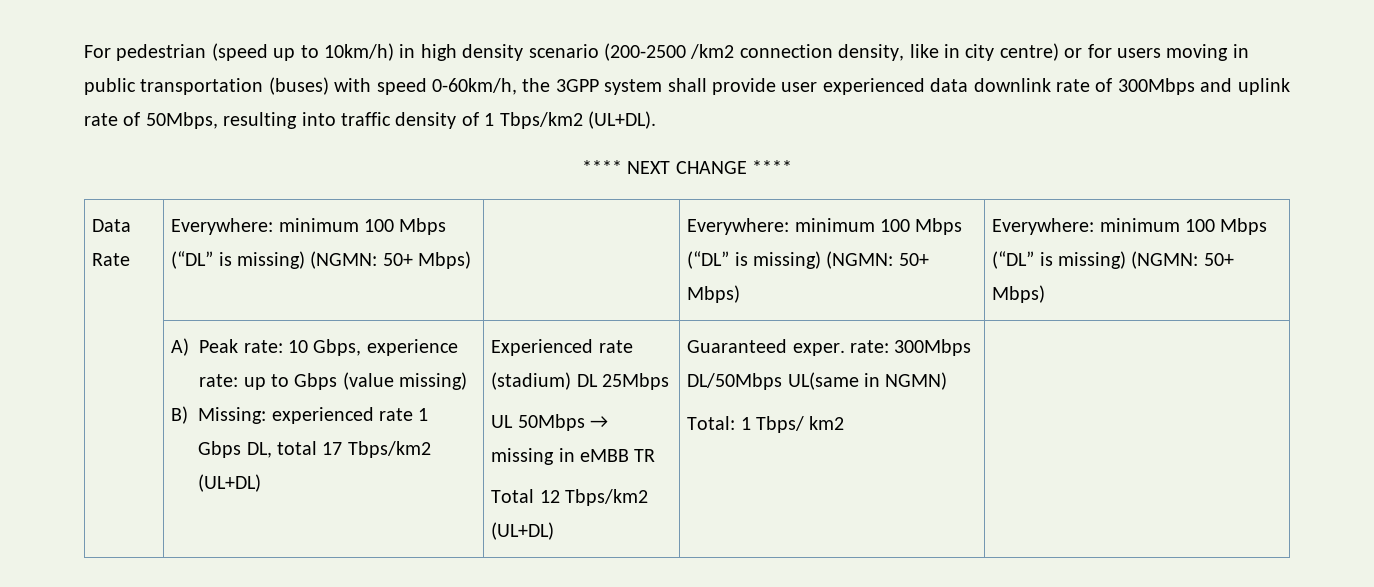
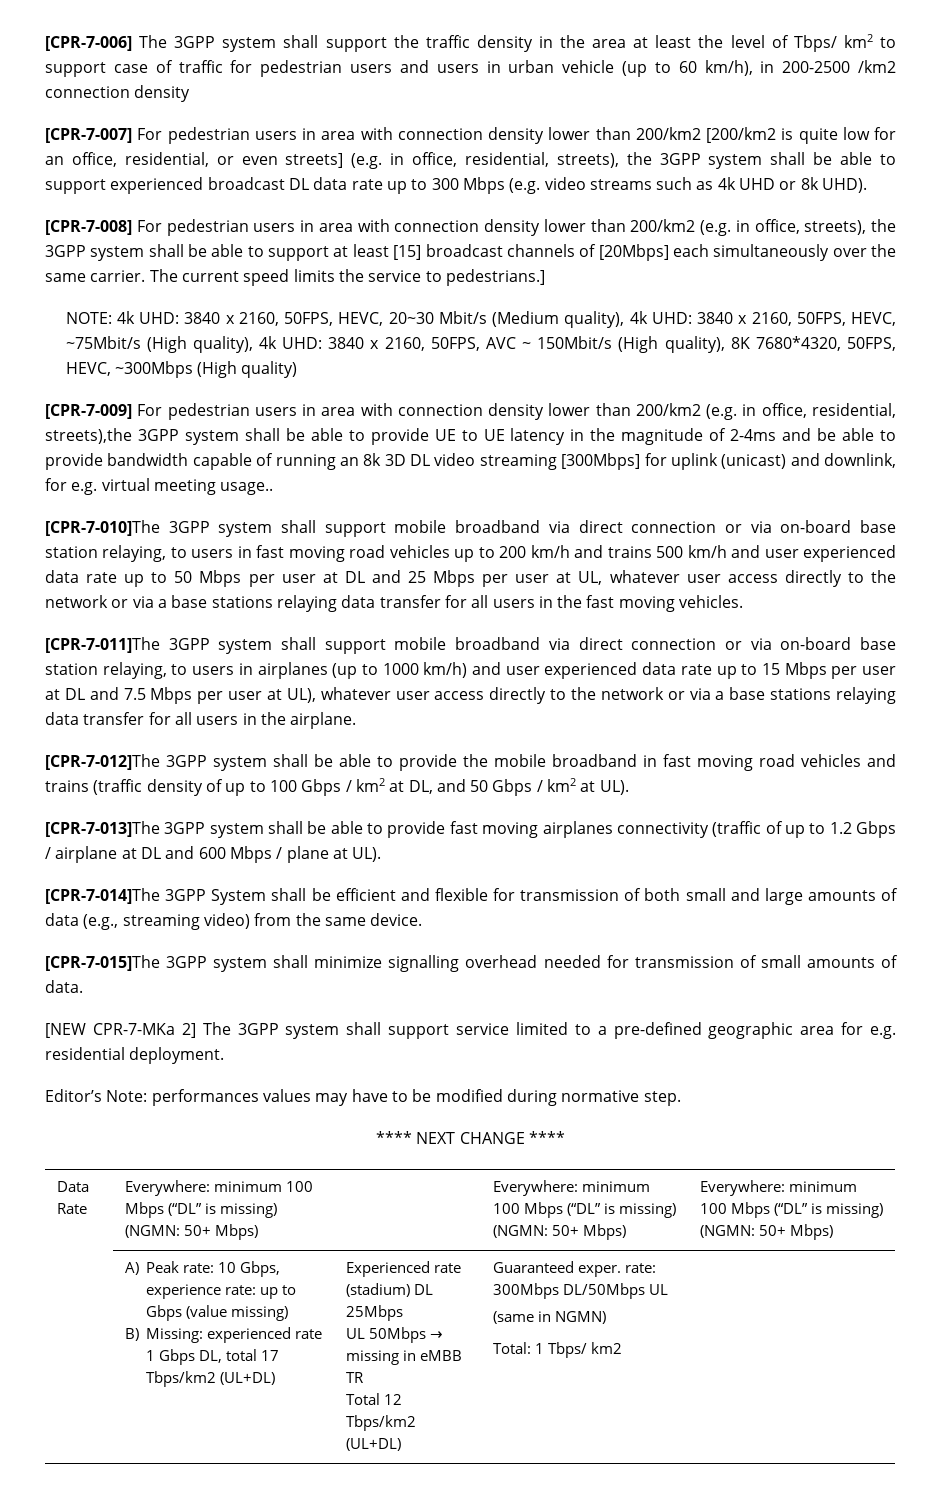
- For pedestrian (speed up to 10km/h) in high density scenario (200-2500 /km2 connection density, like in city centre) or for users moving in public transportation (buses) with speed 0-60km/h, the 3GPP system shall provide user experienced data downlink rate of 300Mbps and uplink rate of 50Mbps, resulting into traffic density of 1 Tbps/km2 (UL+DL).
+ [CPR-7-006] The 3GPP system shall support the traffic density in the area at least the level of Tbps/ km2 to support case of traffic for pedestrian users and users in urban vehicle (up to 60 km/h), in 200-2500 /km2 connection density
+ [CPR-7-007] For pedestrian users in area with connection density lower than 200/km2 [200/km2 is quite low for an office, residential, or even streets] (e.g. in office, residential, streets), the 3GPP system shall be able to support experienced broadcast DL data rate up to 300 Mbps (e.g. video streams such as 4k UHD or 8k UHD).
+ [CPR-7-008] For pedestrian users in area with connection density lower than 200/km2 (e.g. in office, streets), the 3GPP system shall be able to support at least [15] broadcast channels of [20Mbps] each simultaneously over the same carrier. The current speed limits the service to pedestrians.]
+ NOTE: 4k UHD: 3840 x 2160, 50FPS, HEVC, 20~30 Mbit/s (Medium quality), 4k UHD: 3840 x 2160, 50FPS, HEVC, ~75Mbit/s (High quality), 4k UHD: 3840 x 2160, 50FPS, AVC ~ 150Mbit/s (High quality), 8K 7680*4320, 50FPS, HEVC, ~300Mbps (High quality)
+ [CPR-7-009] For pedestrian users in area with connection density lower than 200/km2 (e.g. in office, residential, streets),the 3GPP system shall be able to provide UE to UE latency in the magnitude of 2-4ms and be able to provide bandwidth capable of running an 8k 3D DL video streaming [300Mbps] for uplink (unicast) and downlink, for e.g. virtual meeting usage..
+ [CPR-7-010]The 3GPP system shall support mobile broadband via direct connection or via on-board base station relaying, to users in fast moving road vehicles up to 200 km/h and trains 500 km/h and user experienced data rate up to 50 Mbps per user at DL and 25 Mbps per user at UL, whatever user access directly to the network or via a base stations relaying data transfer for all users in the fast moving vehicles.
+ [CPR-7-011]The 3GPP system shall support mobile broadband via direct connection or via on-board base station relaying, to users in airplanes (up to 1000 km/h) and user experienced data rate up to 15 Mbps per user at DL and 7.5 Mbps per user at UL), whatever user access directly to the network or via a base stations relaying data transfer for all users in the airplane.
+ [CPR-7-012]The 3GPP system shall be able to provide the mobile broadband in fast moving road vehicles and trains (traffic density of up to 100 Gbps / km2 at DL, and 50 Gbps / km2 at UL).
+ [CPR-7-013]The 3GPP system shall be able to provide fast moving airplanes connectivity (traffic of up to 1.2 Gbps / airplane at DL and 600 Mbps / plane at UL).
+ [CPR-7-014]The 3GPP System shall be efficient and flexible for transmission of both small and large amounts of data (e.g., streaming video) from the same device.
+ [CPR-7-015]The 3GPP system shall minimize signalling overhead needed for transmission of small amounts of data.
+ [NEW CPR-7-MKa 2] The 3GPP system shall support service limited to a pre-defined geographic area for e.g. residential deployment.
+ Editor’s Note: performances values may have to be modified during normative step.
- Guaranteed exper. rate: 300Mbps DL/50Mbps UL(same in NGMN)
+ Guaranteed exper. rate: 300Mbps DL/50Mbps UL
+ (same in NGMN)

